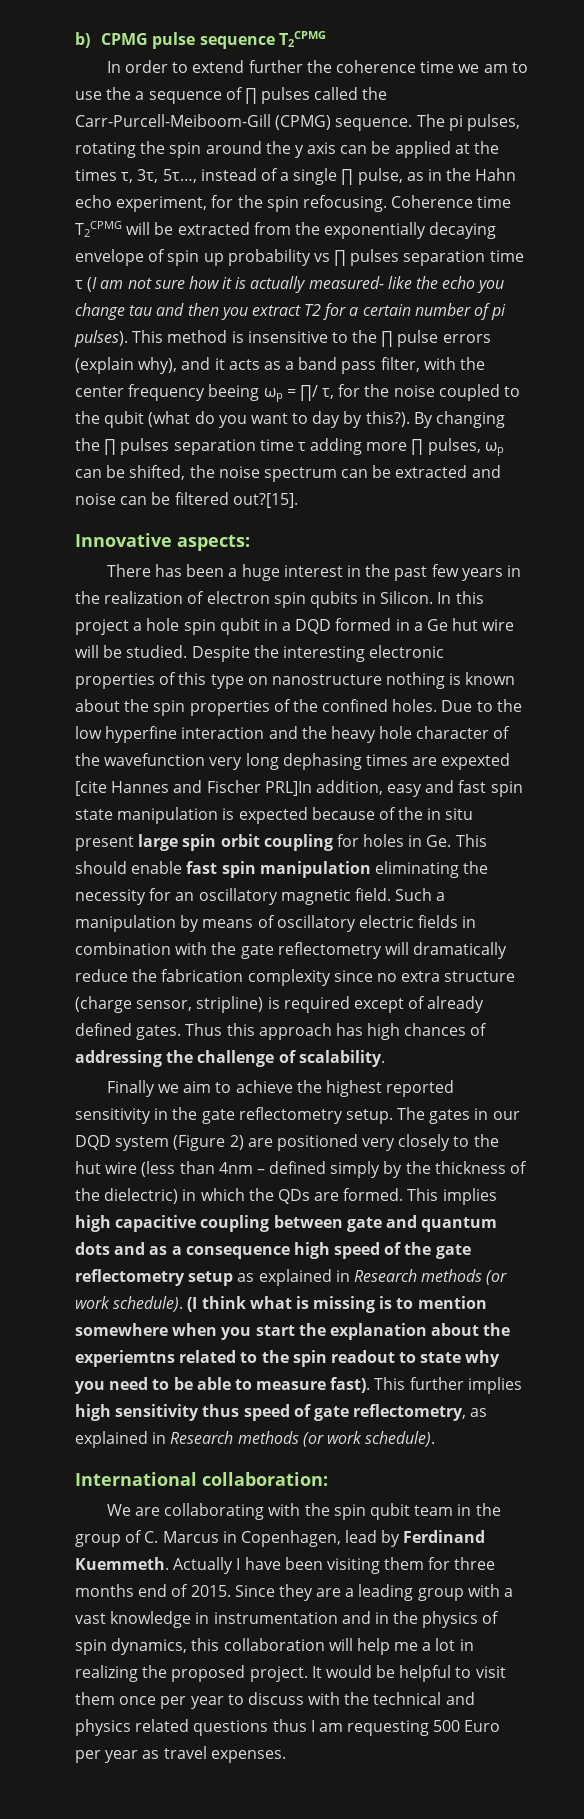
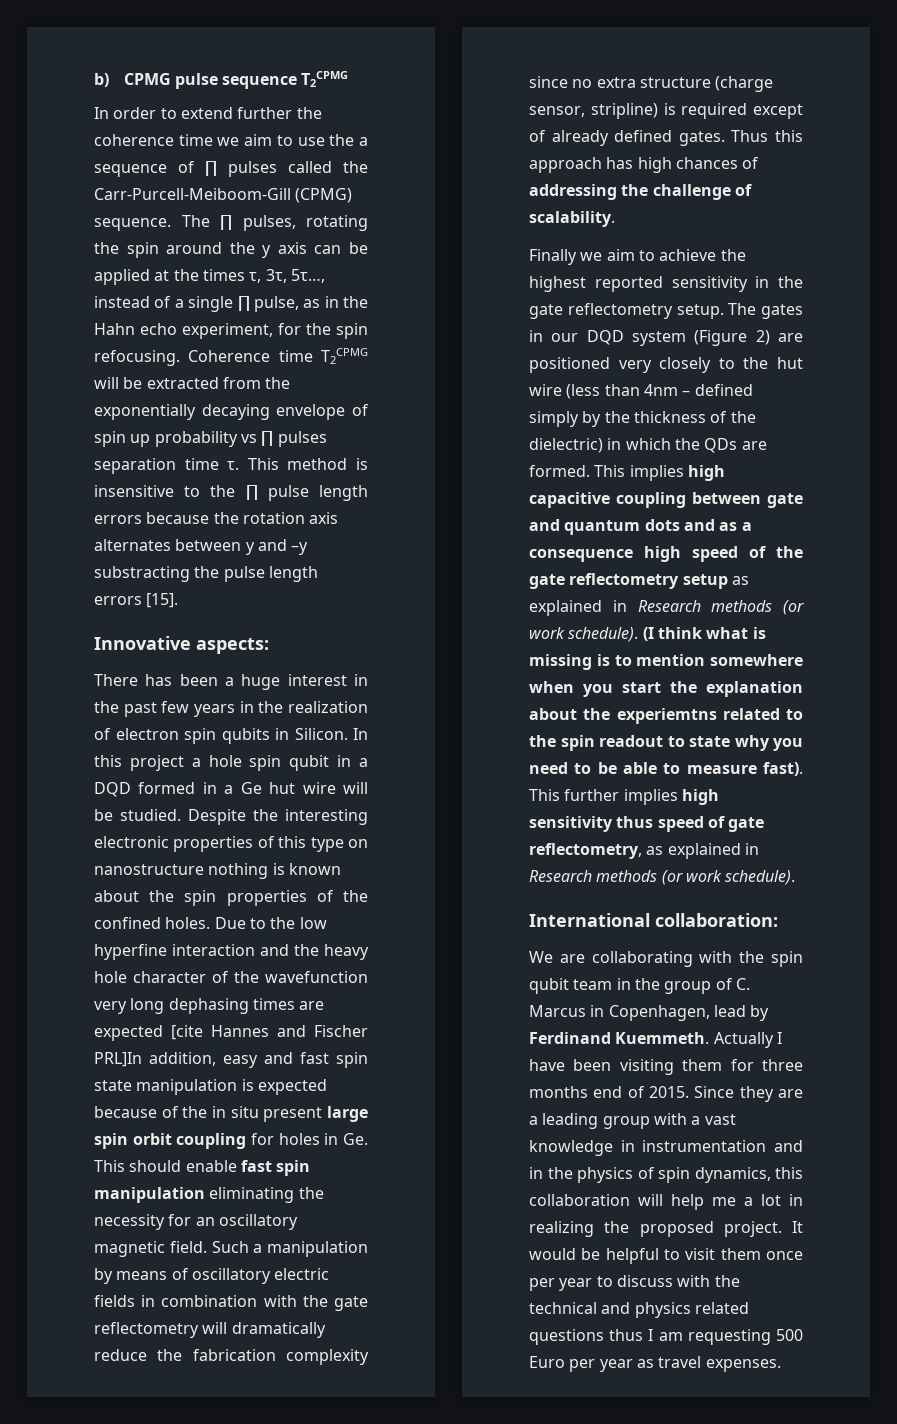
- In order to extend further the coherence time we am to use the a sequence of ∏ pulses called the Carr-Purcell-Meiboom-Gill (CPMG) sequence.
+ In order to extend further the coherence time we aim to use the a sequence of ∏ pulses called the Carr-Purcell-Meiboom-Gill (CPMG) sequence.
- The pi pulses, rotating the spin around the y axis can be applied at the times τ, 3τ, 5τ…, instead of a single ∏ pulse, as in the Hahn echo experiment, for the spin refocusing.
+ The ∏ pulses, rotating the spin around the y axis can be applied at the times τ, 3τ, 5τ…, instead of a single ∏ pulse, as in the Hahn echo experiment, for the spin refocusing.
- Coherence time T2CPMG will be extracted from the exponentially decaying envelope of spin up probability vs ∏ pulses separation time τ (I am not sure how it is actually measured- like the echo you change tau and then you extract T2 for a certain number of pi pulses).
+ Coherence time T2CPMG will be extracted from the exponentially decaying envelope of spin up probability vs ∏ pulses separation time τ.
- This method is insensitive to the ∏ pulse errors (explain why), and it acts as a band pass filter, with the center frequency beeing ωp = ∏/ τ, for the noise coupled to the qubit (what do you want to day by this?). By changing the ∏ pulses separation time τ adding more ∏ pulses, ωp can be shifted, the noise spectrum can be extracted and noise can be filtered out?[15].
+ This method is insensitive to the ∏ pulse length errors because the rotation axis alternates between y and –y substracting the pulse length errors [15].
- Due to the low hyperfine interaction and the heavy hole character of the wavefunction very long dephasing times are expexted [cite Hannes and Fischer PRL]In addition, easy and fast spin state manipulation is expected because of the in situ present large spin orbit coupling for holes in Ge. This should enable fast spin manipulation eliminating the necessity for an oscillatory magnetic field.
+ Due to the low hyperfine interaction and the heavy hole character of the wavefunction very long dephasing times are expected [cite Hannes and Fischer PRL]In addition, easy and fast spin state manipulation is expected because of the in situ present large spin orbit coupling for holes in Ge. This should enable fast spin manipulation eliminating the necessity for an oscillatory magnetic field.

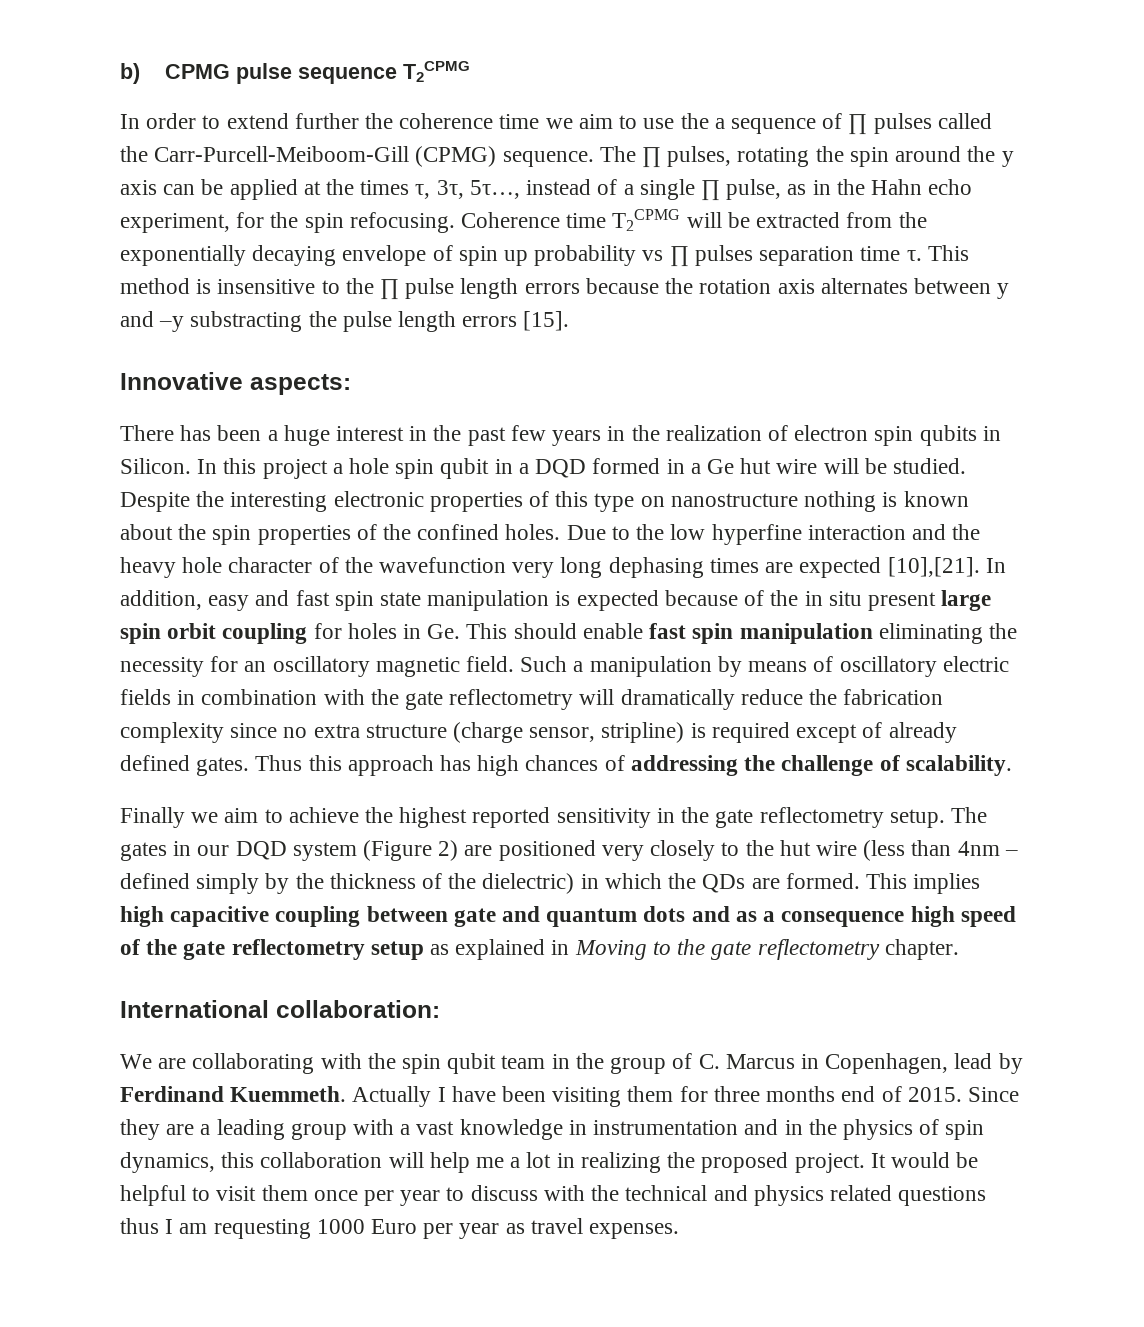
- Due to the low hyperfine interaction and the heavy hole character of the wavefunction very long dephasing times are expected [cite Hannes and Fischer PRL]In addition, easy and fast spin state manipulation is expected because of the in situ present large spin orbit coupling for holes in Ge. This should enable fast spin manipulation eliminating the necessity for an oscillatory magnetic field.
+ Due to the low hyperfine interaction and the heavy hole character of the wavefunction very long dephasing times are expected [10],[21]. In addition, easy and fast spin state manipulation is expected because of the in situ present large spin orbit coupling for holes in Ge. This should enable fast spin manipulation eliminating the necessity for an oscillatory magnetic field.
- This implies high capacitive coupling between gate and quantum dots and as a consequence high speed of the gate reflectometry setup as explained in Research methods (or work schedule). (I think what is missing is to mention somewhere when you start the explanation about the experiemtns related to the spin readout to state why you need to be able to measure fast). This further implies high sensitivity thus speed of gate reflectometry, as explained in Research methods (or work schedule).
+ This implies high capacitive coupling between gate and quantum dots and as a consequence high speed of the gate reflectometry setup as explained in Moving to the gate reflectometry chapter.
- It would be helpful to visit them once per year to discuss with the technical and physics related questions thus I am requesting 500 Euro per year as travel expenses.
+ It would be helpful to visit them once per year to discuss with the technical and physics related questions thus I am requesting 1000 Euro per year as travel expenses.

